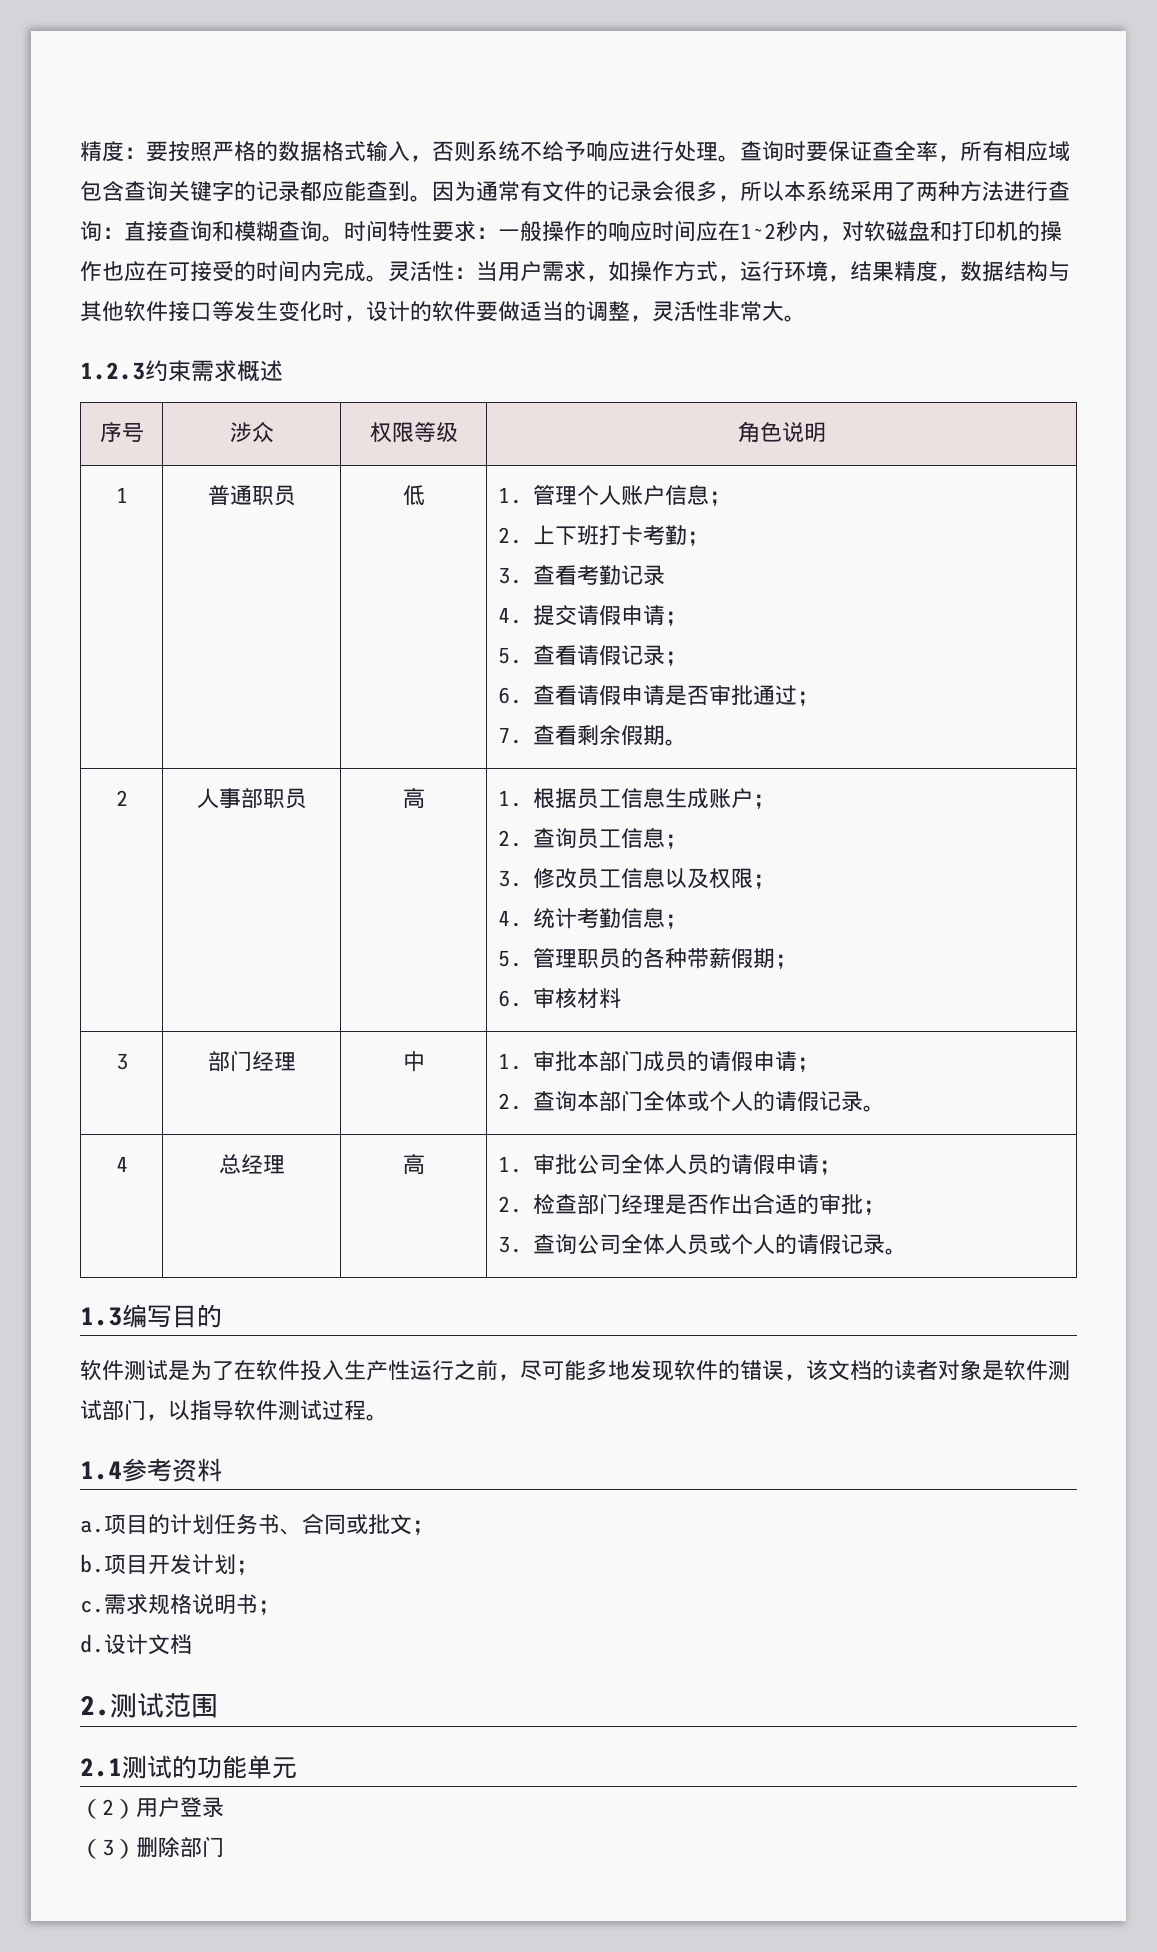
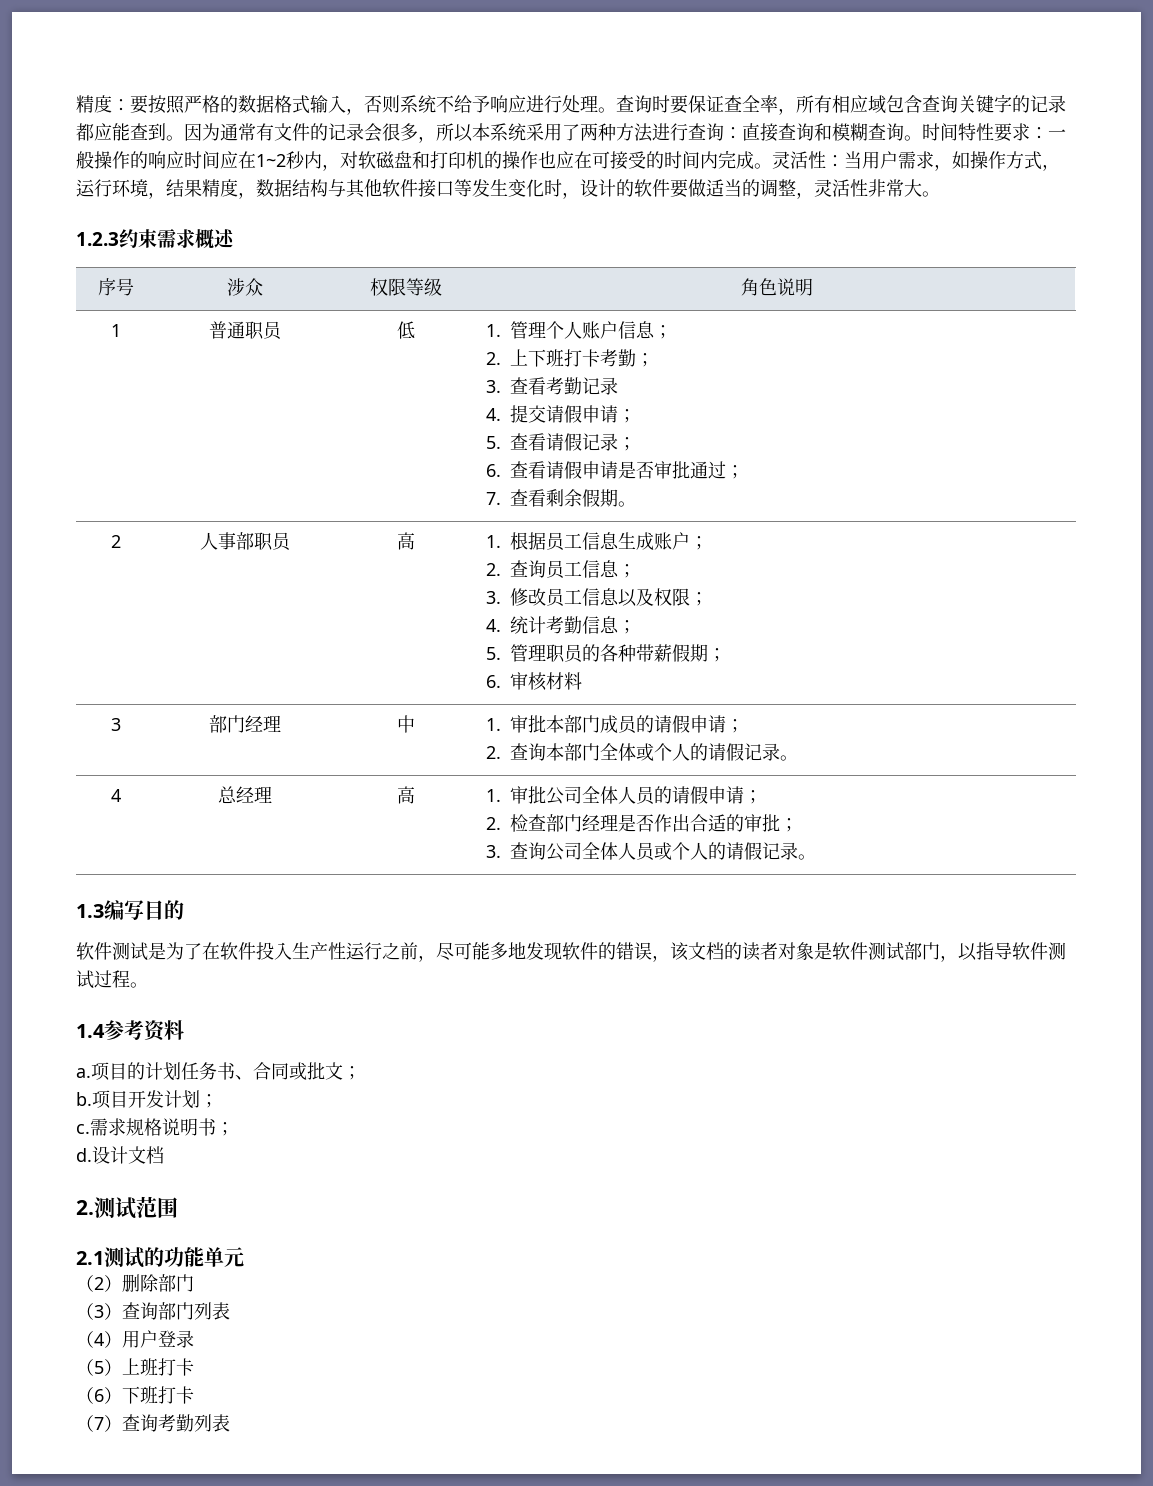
- （2）用户登录
- （3）删除部门
+ （2）删除部门
+ （3）查询部门列表
+ （4）用户登录
+ （5）上班打卡
+ （6）下班打卡
+ （7）查询考勤列表

